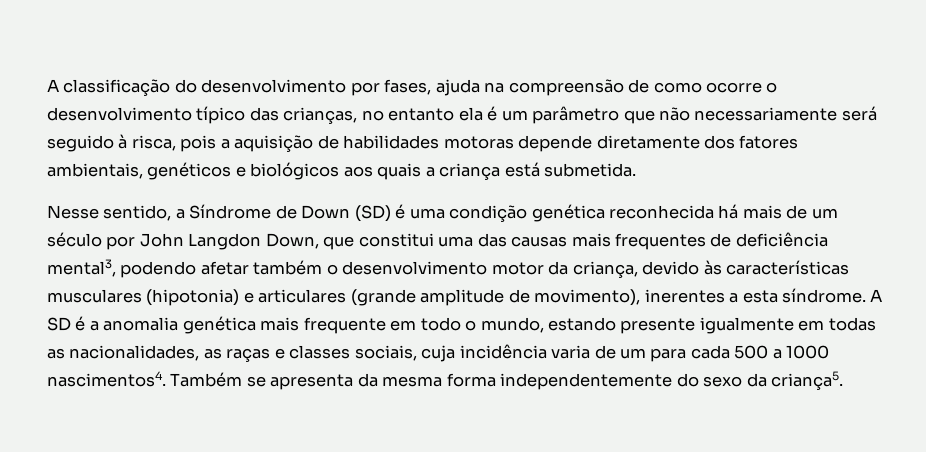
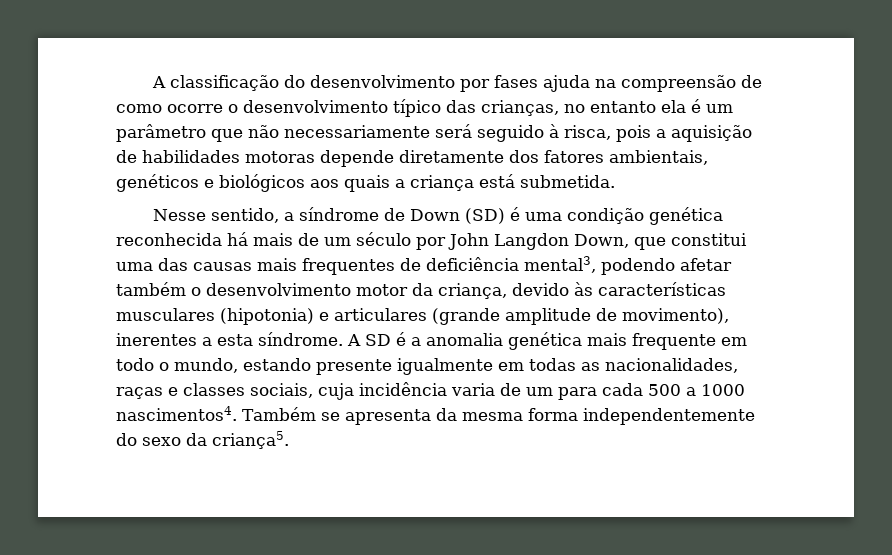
- A classificação do desenvolvimento por fases, ajuda na compreensão de como ocorre o desenvolvimento típico das crianças, no entanto ela é um parâmetro que não necessariamente será seguido à risca, pois a aquisição de habilidades motoras depende diretamente dos fatores ambientais, genéticos e biológicos aos quais a criança está submetida.
+ A classificação do desenvolvimento por fases ajuda na compreensão de como ocorre o desenvolvimento típico das crianças, no entanto ela é um parâmetro que não necessariamente será seguido à risca, pois a aquisição de habilidades motoras depende diretamente dos fatores ambientais, genéticos e biológicos aos quais a criança está submetida.
- Nesse sentido, a Síndrome de Down (SD) é uma condição genética reconhecida há mais de um século por John Langdon Down, que constitui uma das causas mais frequentes de deficiência mental3, podendo afetar também o desenvolvimento motor da criança, devido às características musculares (hipotonia) e articulares (grande amplitude de movimento), inerentes a esta síndrome.
+ Nesse sentido, a síndrome de Down (SD) é uma condição genética reconhecida há mais de um século por John Langdon Down, que constitui uma das causas mais frequentes de deficiência mental3, podendo afetar também o desenvolvimento motor da criança, devido às características musculares (hipotonia) e articulares (grande amplitude de movimento), inerentes a esta síndrome.
- A SD é a anomalia genética mais frequente em todo o mundo, estando presente igualmente em todas as nacionalidades, as raças e classes sociais, cuja incidência varia de um para cada 500 a 1000 nascimentos4.
+ A SD é a anomalia genética mais frequente em todo o mundo, estando presente igualmente em todas as nacionalidades, raças e classes sociais, cuja incidência varia de um para cada 500 a 1000 nascimentos4.

